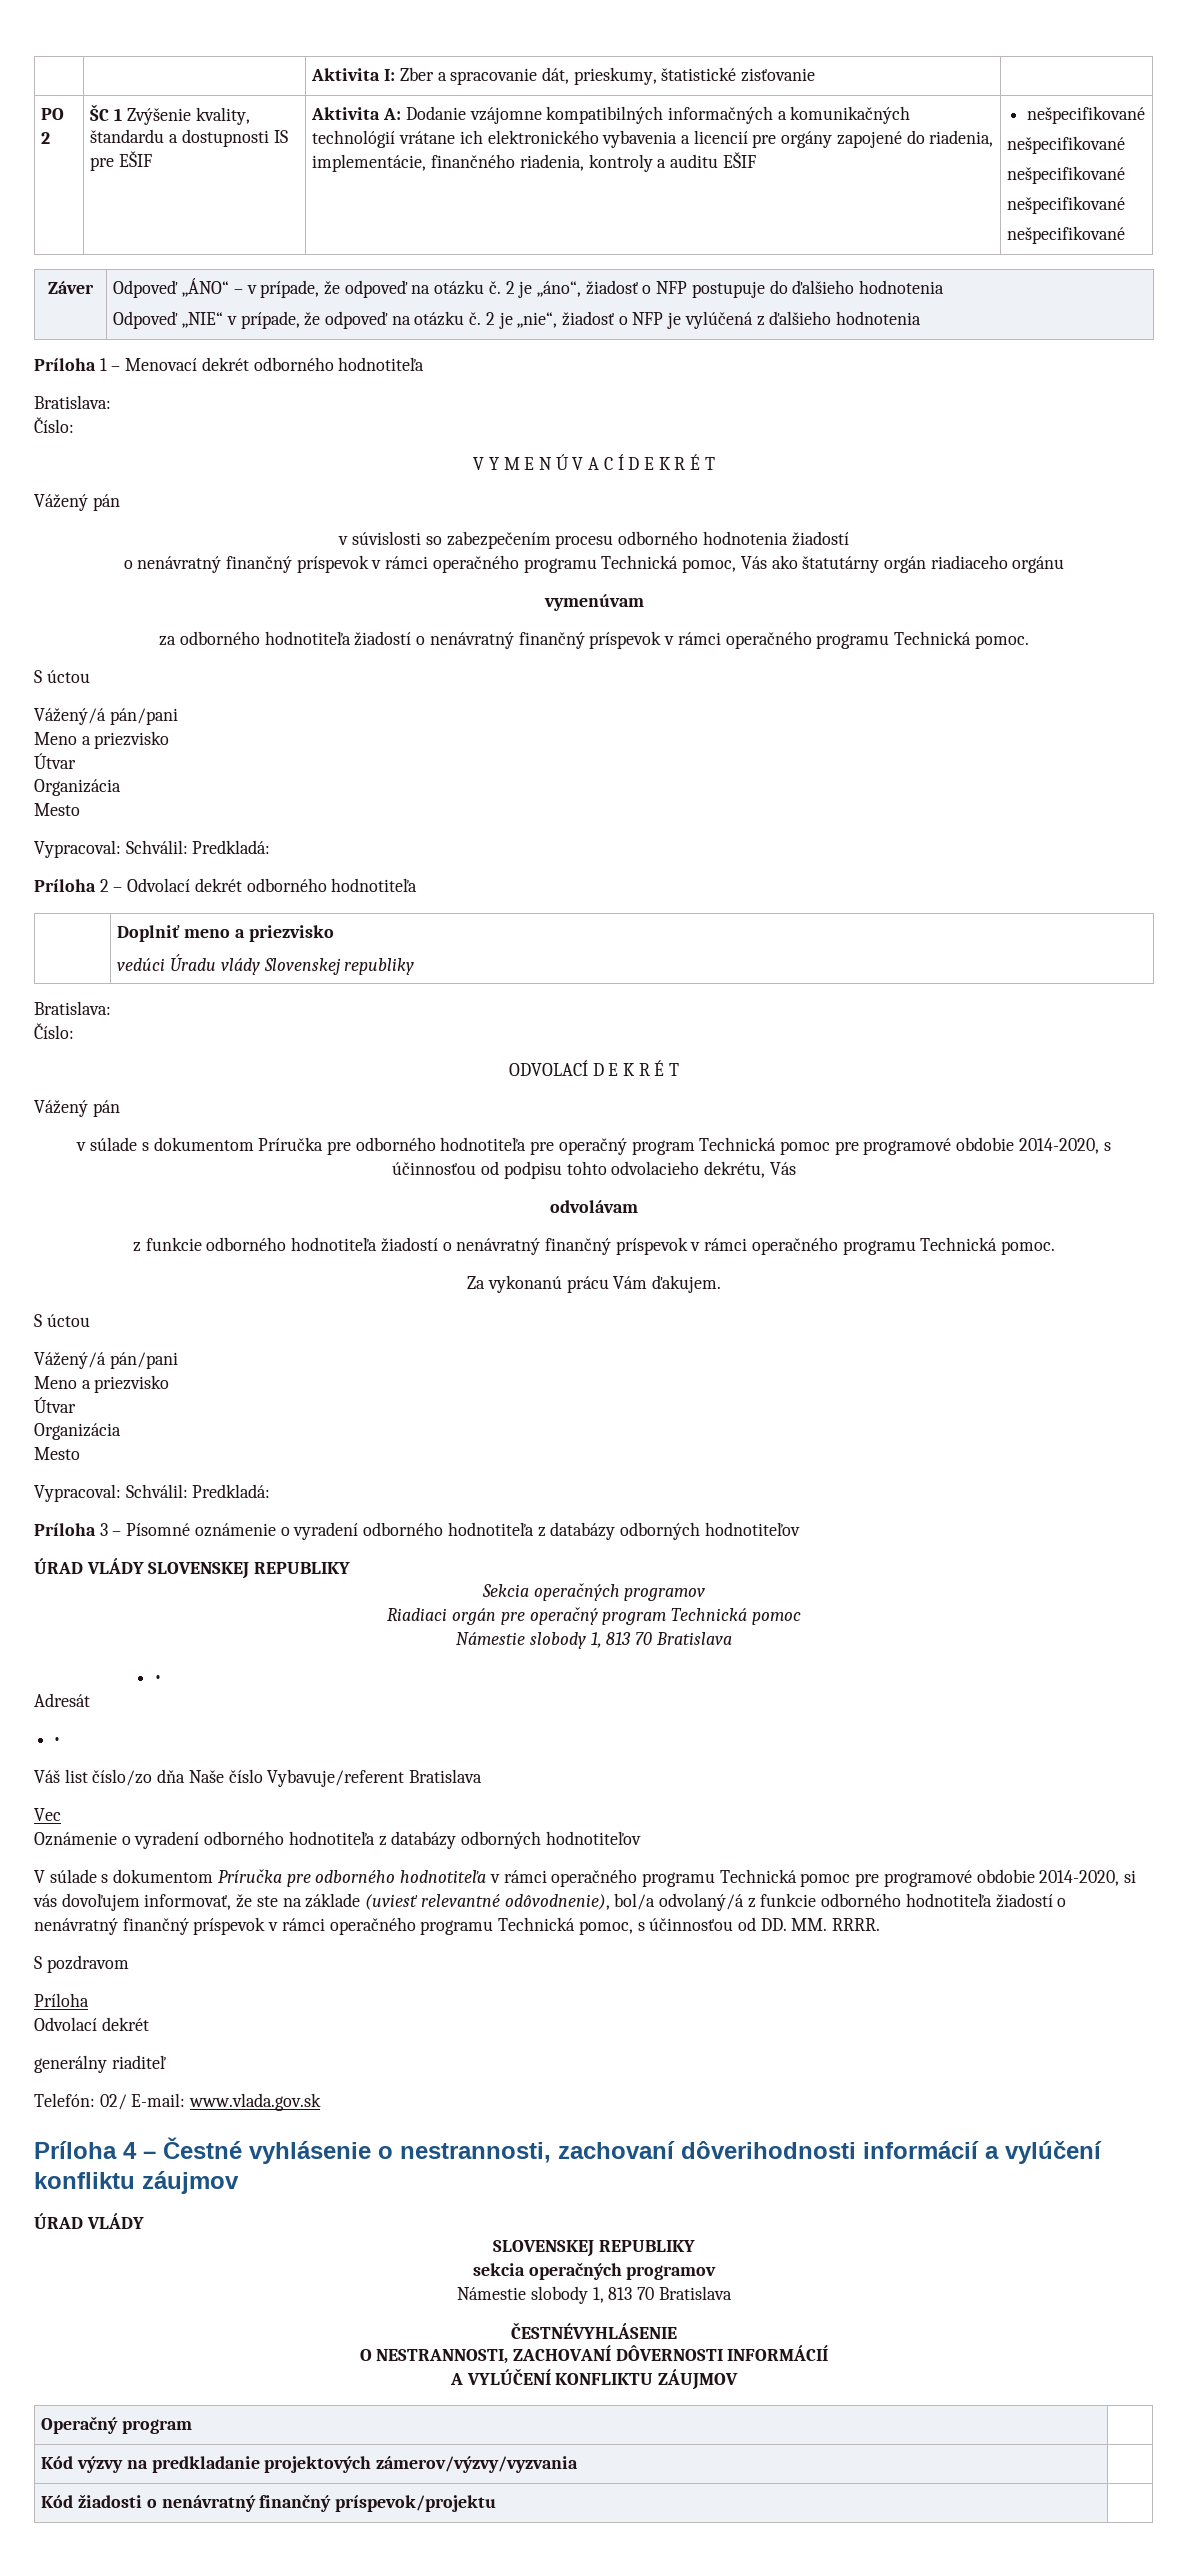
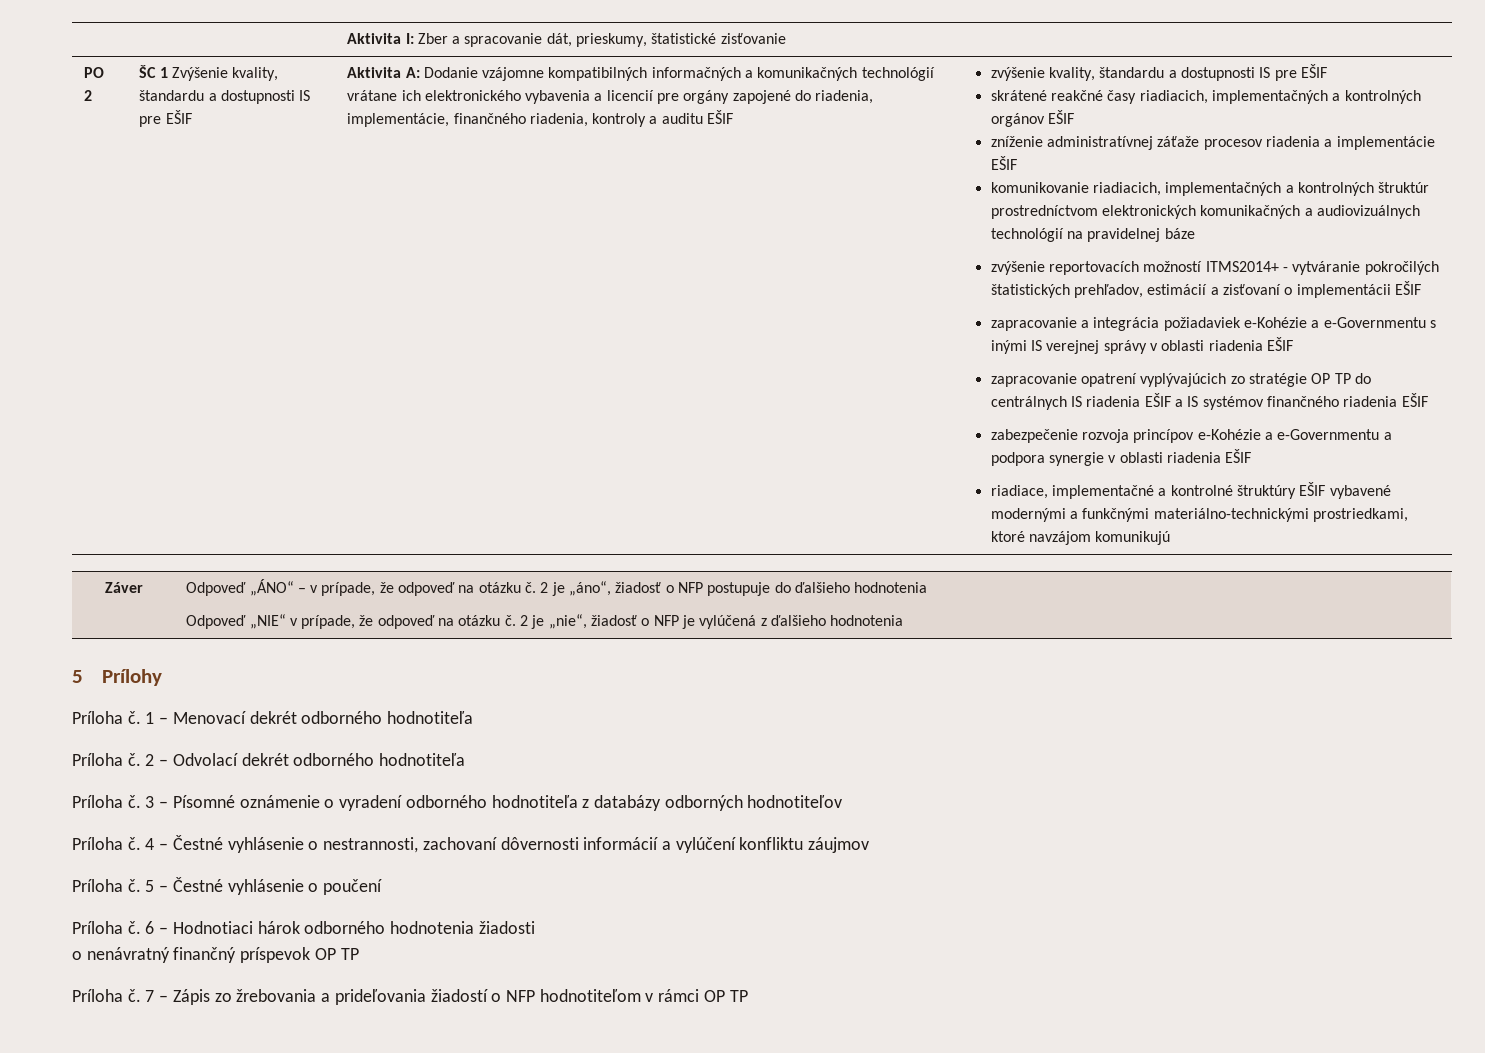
- Aktivita A: Dodanie vzájomne kompatibilných informačných a komunikačných technológií vrátane ich elektronického vybavenia a licencií pre orgány zapojené do riadenia, implementácie, finančného riadenia, kontroly a auditu EŠIF | nešpecifikované
- nešpecifikované
- nešpecifikované
- nešpecifikované
- nešpecifikované
+ Aktivita A: Dodanie vzájomne kompatibilných informačných a komunikačných technológií vrátane ich elektronického vybavenia a licencií pre orgány zapojené do riadenia, implementácie, finančného riadenia, kontroly a auditu EŠIF | zvýšenie kvality, štandardu a dostupnosti IS pre EŠIF
+ skrátené reakčné časy riadiacich, implementačných a kontrolných orgánov EŠIF
+ zníženie administratívnej záťaže procesov riadenia a implementácie EŠIF
+ komunikovanie riadiacich, implementačných a kontrolných štruktúr prostredníctvom elektronických komunikačných a audiovizuálnych technológií na pravidelnej báze
+ zvýšenie reportovacích možností ITMS2014+ - vytváranie pokročilých štatistických prehľadov, estimácií a zisťovaní o implementácii EŠIF
+ zapracovanie a integrácia požiadaviek e-Kohézie a e-Governmentu s inými IS verejnej správy v oblasti riadenia EŠIF
+ zapracovanie opatrení vyplývajúcich zo stratégie OP TP do centrálnych IS riadenia EŠIF a IS systémov finančného riadenia EŠIF
+ zabezpečenie rozvoja princípov e-Kohézie a e-Governmentu a podpora synergie v oblasti riadenia EŠIF
+ riadiace, implementačné a kontrolné štruktúry EŠIF vybavené modernými a funkčnými materiálno-technickými prostriedkami, ktoré navzájom komunikujú
- Príloha 1 – Menovací dekrét odborného hodnotiteľa
- Bratislava:
- Číslo:
- V Y M E N Ú V A C Í D E K R É T
- Vážený pán
- v súvislosti so zabezpečením procesu odborného hodnotenia žiadostí
- o nenávratný finančný príspevok v rámci operačného programu Technická pomoc, Vás ako štatutárny orgán riadiaceho orgánu
- vymenúvam
- za odborného hodnotiteľa žiadostí o nenávratný finančný príspevok v rámci operačného programu Technická pomoc.
- S úctou
- Vážený/á pán/pani
- Meno a priezvisko
- Útvar
- Organizácia
- Mesto
- Vypracoval: Schválil: Predkladá:
- Príloha 2 – Odvolací dekrét odborného hodnotiteľa
+ 5 Prílohy
+ Príloha č. 1 – Menovací dekrét odborného hodnotiteľa
+ Príloha č. 2 – Odvolací dekrét odborného hodnotiteľa
- | Doplniť meno a priezvisko
- vedúci Úradu vlády Slovenskej republiky
- Bratislava:
- Číslo:
- ODVOLACÍ D E K R É T
- Vážený pán
- v súlade s dokumentom Príručka pre odborného hodnotiteľa pre operačný program Technická pomoc pre programové obdobie 2014-2020, s účinnosťou od podpisu tohto odvolacieho dekrétu, Vás
- odvolávam
- z funkcie odborného hodnotiteľa žiadostí o nenávratný finančný príspevok v rámci operačného programu Technická pomoc.
- Za vykonanú prácu Vám ďakujem.
- S úctou
- Vážený/á pán/pani
- Meno a priezvisko
- Útvar
- Organizácia
- Mesto
- Vypracoval: Schválil: Predkladá:
- Príloha 3 – Písomné oznámenie o vyradení odborného hodnotiteľa z databázy odborných hodnotiteľov
+ Príloha č. 3 – Písomné oznámenie o vyradení odborného hodnotiteľa z databázy odborných hodnotiteľov
- ÚRAD VLÁDY SLOVENSKEJ REPUBLIKY
- Sekcia operačných programov
- Riadiaci orgán pre operačný program Technická pomoc
- Námestie slobody 1, 813 70 Bratislava
- •
- Adresát
- •
- Váš list číslo/zo dňa Naše číslo Vybavuje/referent Bratislava
- Vec
- Oznámenie o vyradení odborného hodnotiteľa z databázy odborných hodnotiteľov
- V súlade s dokumentom Príručka pre odborného hodnotiteľa v rámci operačného programu Technická pomoc pre programové obdobie 2014-2020, si vás dovoľujem informovať, že ste na základe (uviesť relevantné odôvodnenie), bol/a odvolaný/á z funkcie odborného hodnotiteľa žiadostí o nenávratný finančný príspevok v rámci operačného programu Technická pomoc, s účinnosťou od DD. MM. RRRR.
- S pozdravom
- Príloha
- Odvolací dekrét
- generálny riaditeľ
- Telefón: 02/ E-mail: www.vlada.gov.sk
- Príloha 4 – Čestné vyhlásenie o nestrannosti, zachovaní dôverihodnosti informácií a vylúčení konfliktu záujmov
- ÚRAD VLÁDY
- SLOVENSKEJ REPUBLIKY
- sekcia operačných programov
- Námestie slobody 1, 813 70 Bratislava
- ČESTNÉVYHLÁSENIE
- O NESTRANNOSTI, ZACHOVANÍ DÔVERNOSTI INFORMÁCIÍ
- A VYLÚČENÍ KONFLIKTU ZÁUJMOV
- Operačný program |
- Kód výzvy na predkladanie projektových zámerov/výzvy/vyzvania |
- Kód žiadosti o nenávratný finančný príspevok/projektu |
+ Príloha č. 4 – Čestné vyhlásenie o nestrannosti, zachovaní dôvernosti informácií a vylúčení konfliktu záujmov
+ Príloha č. 5 – Čestné vyhlásenie o poučení
+ Príloha č. 6 – Hodnotiaci hárok odborného hodnotenia žiadosti
+ o nenávratný finančný príspevok OP TP
+ Príloha č. 7 – Zápis zo žrebovania a prideľovania žiadostí o NFP hodnotiteľom v rámci OP TP

